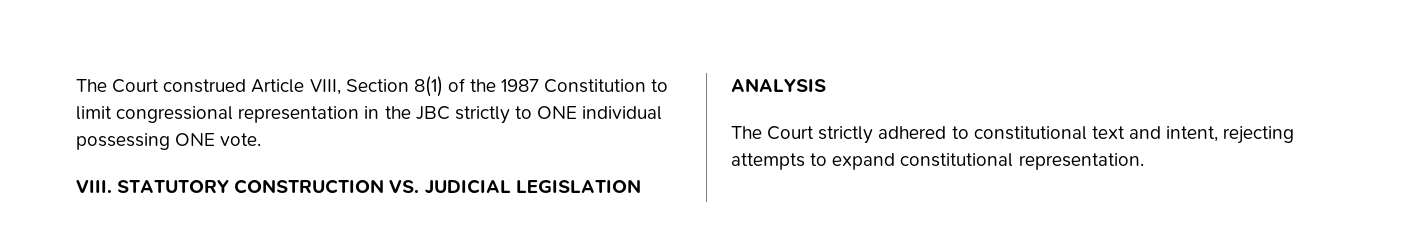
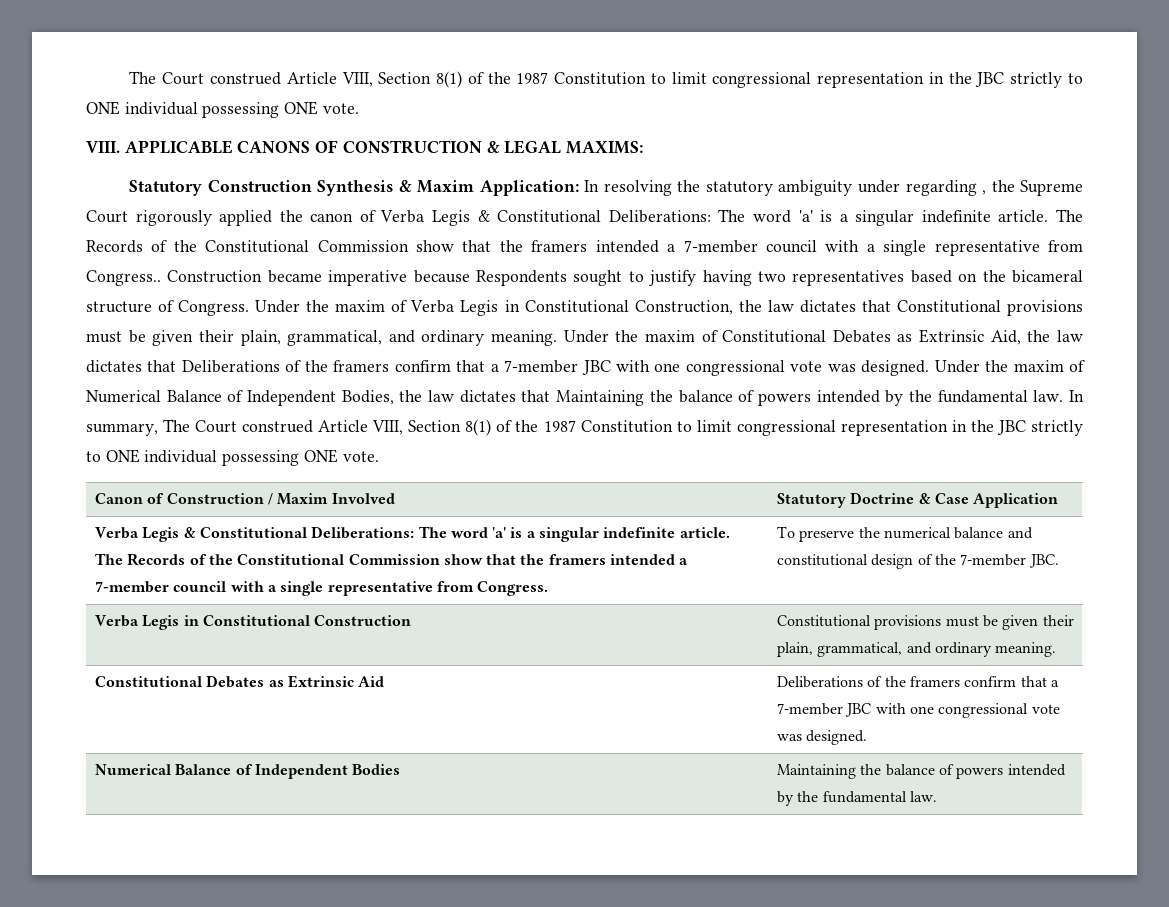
- STATUTORY CONSTRUCTION VS. JUDICIAL LEGISLATION ANALYSIS
- The Court strictly adhered to constitutional text and intent, rejecting attempts to expand constitutional representation.
+ APPLICABLE CANONS OF CONSTRUCTION & LEGAL MAXIMS:
+ Statutory Construction Synthesis & Maxim Application: In resolving the statutory ambiguity under regarding , the Supreme Court rigorously applied the canon of Verba Legis & Constitutional Deliberations: The word 'a' is a singular indefinite article. The Records of the Constitutional Commission show that the framers intended a 7-member council with a single representative from Congress.. Construction became imperative because Respondents sought to justify having two representatives based on the bicameral structure of Congress. Under the maxim of Verba Legis in Constitutional Construction, the law dictates that Constitutional provisions must be given their plain, grammatical, and ordinary meaning. Under the maxim of Constitutional Debates as Extrinsic Aid, the law dictates that Deliberations of the framers confirm that a 7-member JBC with one congressional vote was designed. Under the maxim of Numerical Balance of Independent Bodies, the law dictates that Maintaining the balance of powers intended by the fundamental law. In summary, The Court construed Article VIII, Section 8(1) of the 1987 Constitution to limit congressional representation in the JBC strictly to ONE individual possessing ONE vote.
+ Canon of Construction / Maxim Involved | Statutory Doctrine & Case Application
+ Verba Legis & Constitutional Deliberations: The word 'a' is a singular indefinite article. The Records of the Constitutional Commission show that the framers intended a 7-member council with a single representative from Congress. | To preserve the numerical balance and constitutional design of the 7-member JBC.
+ Verba Legis in Constitutional Construction | Constitutional provisions must be given their plain, grammatical, and ordinary meaning.
+ Constitutional Debates as Extrinsic Aid | Deliberations of the framers confirm that a 7-member JBC with one congressional vote was designed.
+ Numerical Balance of Independent Bodies | Maintaining the balance of powers intended by the fundamental law.

